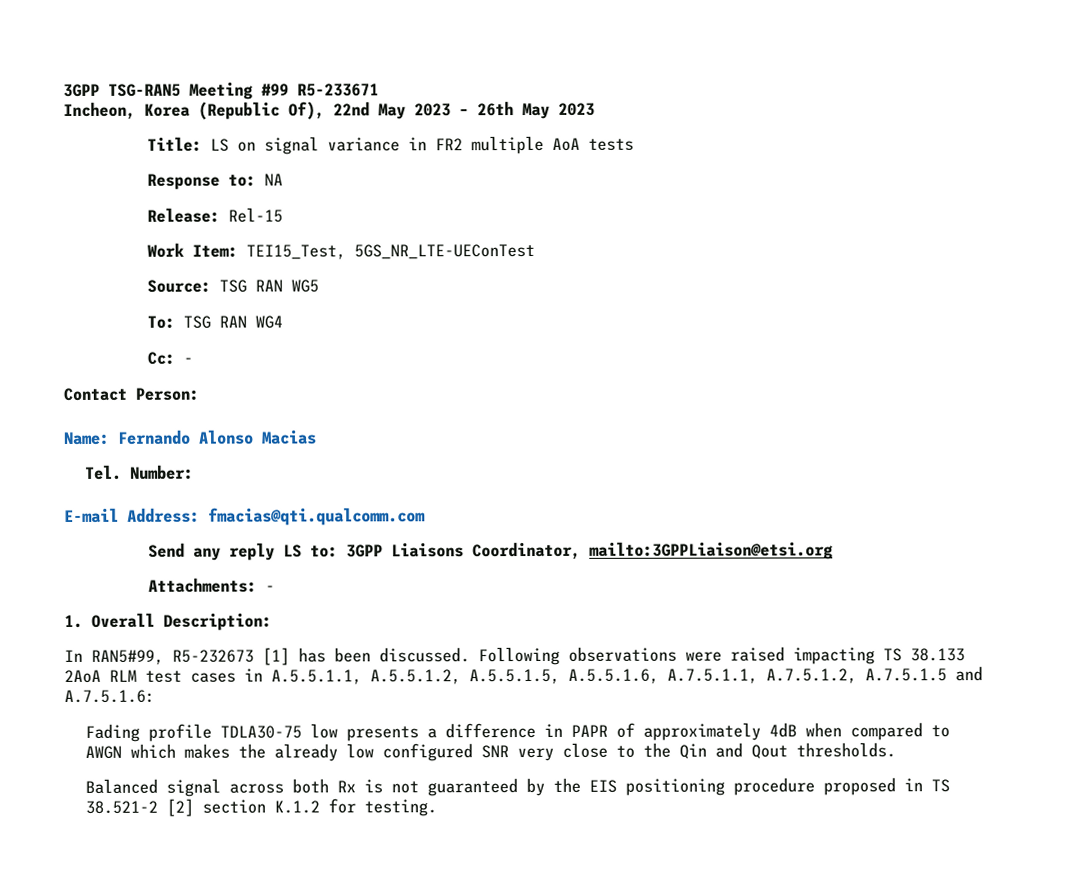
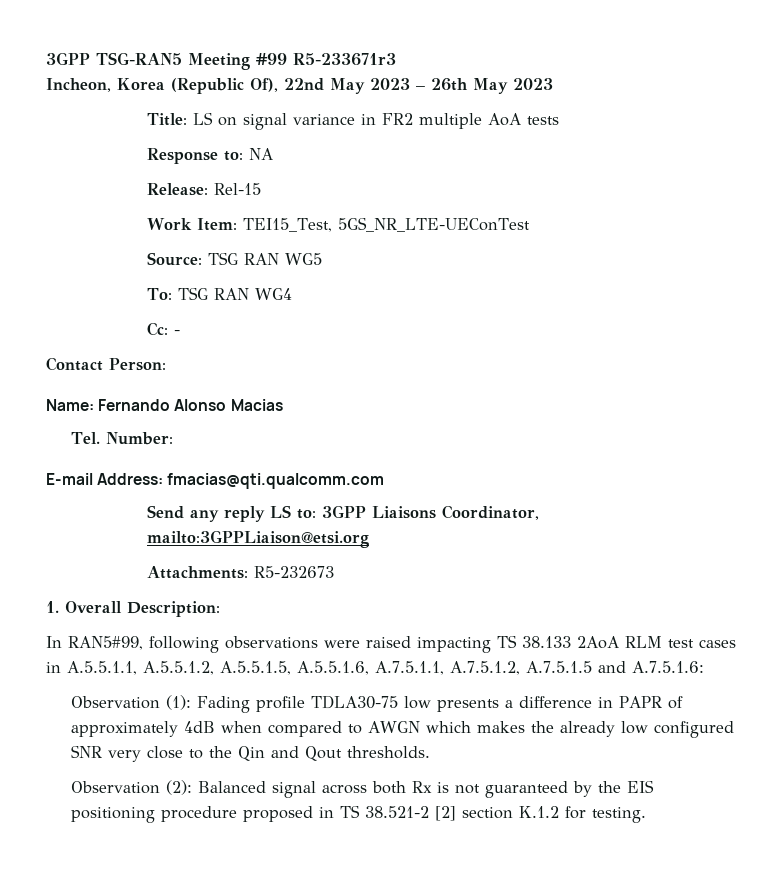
- 3GPP TSG-RAN5 Meeting #99 R5-233671
+ 3GPP TSG-RAN5 Meeting #99 R5-233671r3
- Attachments: -
+ Attachments: R5-232673
- In RAN5#99, R5-232673 [1] has been discussed. Following observations were raised impacting TS 38.133 2AoA RLM test cases in A.5.5.1.1, A.5.5.1.2, A.5.5.1.5, A.5.5.1.6, A.7.5.1.1, A.7.5.1.2, A.7.5.1.5 and A.7.5.1.6:
+ In RAN5#99, following observations were raised impacting TS 38.133 2AoA RLM test cases in A.5.5.1.1, A.5.5.1.2, A.5.5.1.5, A.5.5.1.6, A.7.5.1.1, A.7.5.1.2, A.7.5.1.5 and A.7.5.1.6:
- Fading profile TDLA30-75 low presents a difference in PAPR of approximately 4dB when compared to AWGN which makes the already low configured SNR very close to the Qin and Qout thresholds.
+ Observation (1): Fading profile TDLA30-75 low presents a difference in PAPR of approximately 4dB when compared to AWGN which makes the already low configured SNR very close to the Qin and Qout thresholds.
- Balanced signal across both Rx is not guaranteed by the EIS positioning procedure proposed in TS 38.521-2 [2] section K.1.2 for testing.
+ Observation (2): Balanced signal across both Rx is not guaranteed by the EIS positioning procedure proposed in TS 38.521-2 [2] section K.1.2 for testing.

